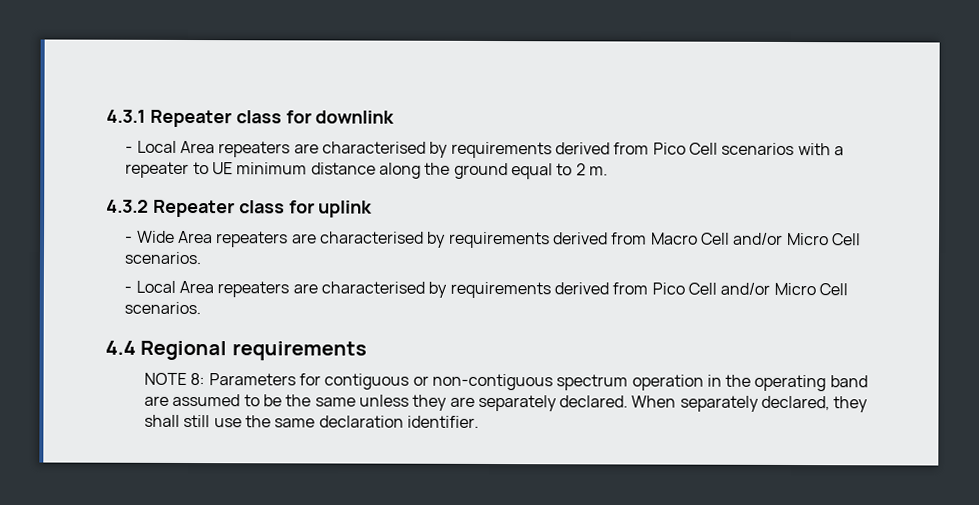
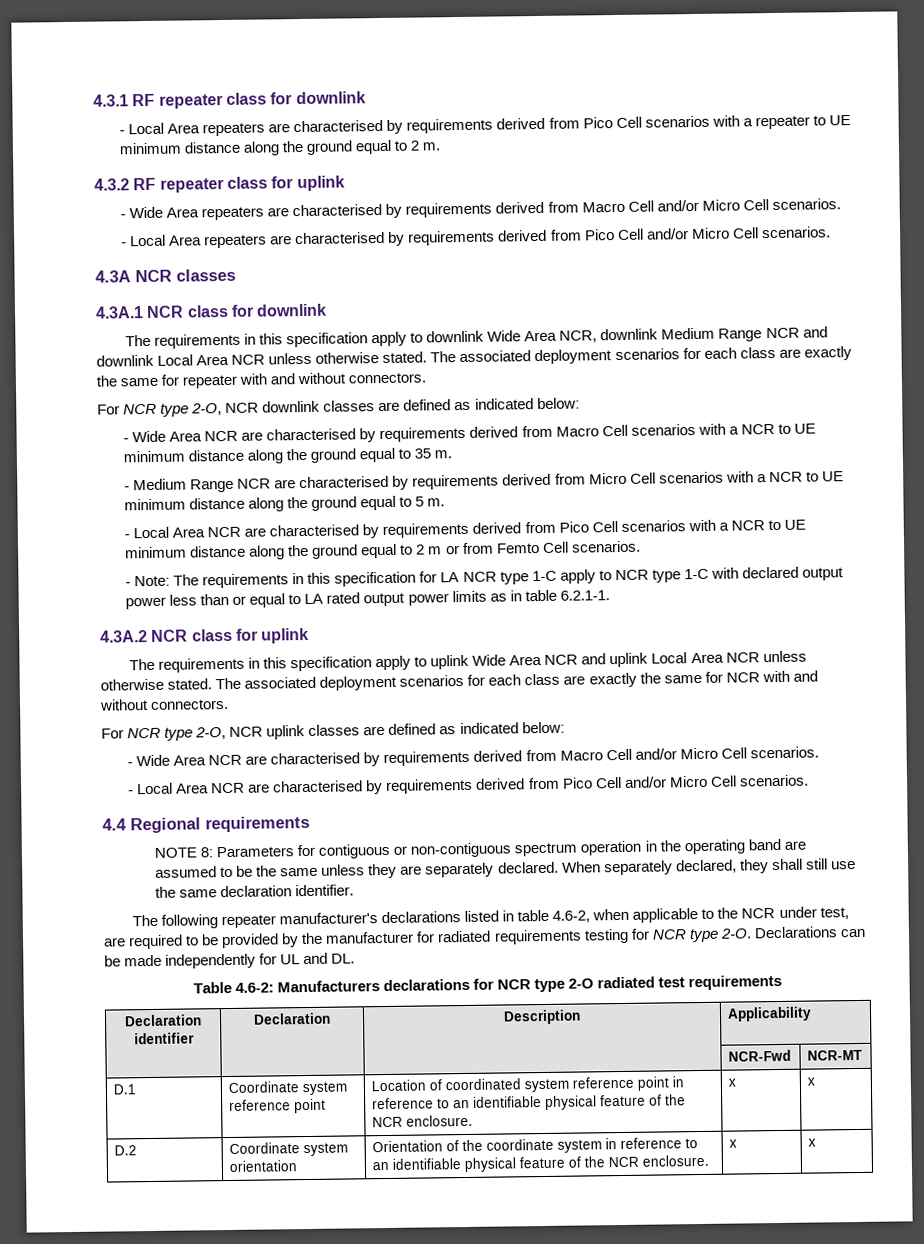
- 4.3.1 Repeater class for downlink
+ 4.3.1 RF repeater class for downlink
- 4.3.2 Repeater class for uplink
+ 4.3.2 RF repeater class for uplink
+ 4.3A NCR classes
+ 4.3A.1 NCR class for downlink
+ The requirements in this specification apply to downlink Wide Area NCR, downlink Medium Range NCR and downlink Local Area NCR unless otherwise stated. The associated deployment scenarios for each class are exactly the same for repeater with and without connectors.
+ For NCR type 2-O, NCR downlink classes are defined as indicated below:
+ - Wide Area NCR are characterised by requirements derived from Macro Cell scenarios with a NCR to UE minimum distance along the ground equal to 35 m.
+ - Medium Range NCR are characterised by requirements derived from Micro Cell scenarios with a NCR to UE minimum distance along the ground equal to 5 m.
+ - Local Area NCR are characterised by requirements derived from Pico Cell scenarios with a NCR to UE minimum distance along the ground equal to 2 m or from Femto Cell scenarios.
+ - Note: The requirements in this specification for LA NCR type 1-C apply to NCR type 1-C with declared output power less than or equal to LA rated output power limits as in table 6.2.1-1.
+ 4.3A.2 NCR class for uplink
+ The requirements in this specification apply to uplink Wide Area NCR and uplink Local Area NCR unless otherwise stated. The associated deployment scenarios for each class are exactly the same for NCR with and without connectors.
+ For NCR type 2-O, NCR uplink classes are defined as indicated below:
+ - Wide Area NCR are characterised by requirements derived from Macro Cell and/or Micro Cell scenarios.
+ - Local Area NCR are characterised by requirements derived from Pico Cell and/or Micro Cell scenarios.
+ The following repeater manufacturer's declarations listed in table 4.6-2, when applicable to the NCR under test, are required to be provided by the manufacturer for radiated requirements testing for NCR type 2-O. Declarations can be made independently for UL and DL.
+ Table 4.6-2: Manufacturers declarations for NCR type 2-O radiated test requirements
+ Declaration identifier | Declaration | Description | Applicability
+ | | | NCR-Fwd | NCR-MT
+ D.1 | Coordinate system reference point | Location of coordinated system reference point in reference to an identifiable physical feature of the NCR enclosure. | x | x
+ D.2 | Coordinate system orientation | Orientation of the coordinate system in reference to an identifiable physical feature of the NCR enclosure. | x | x

